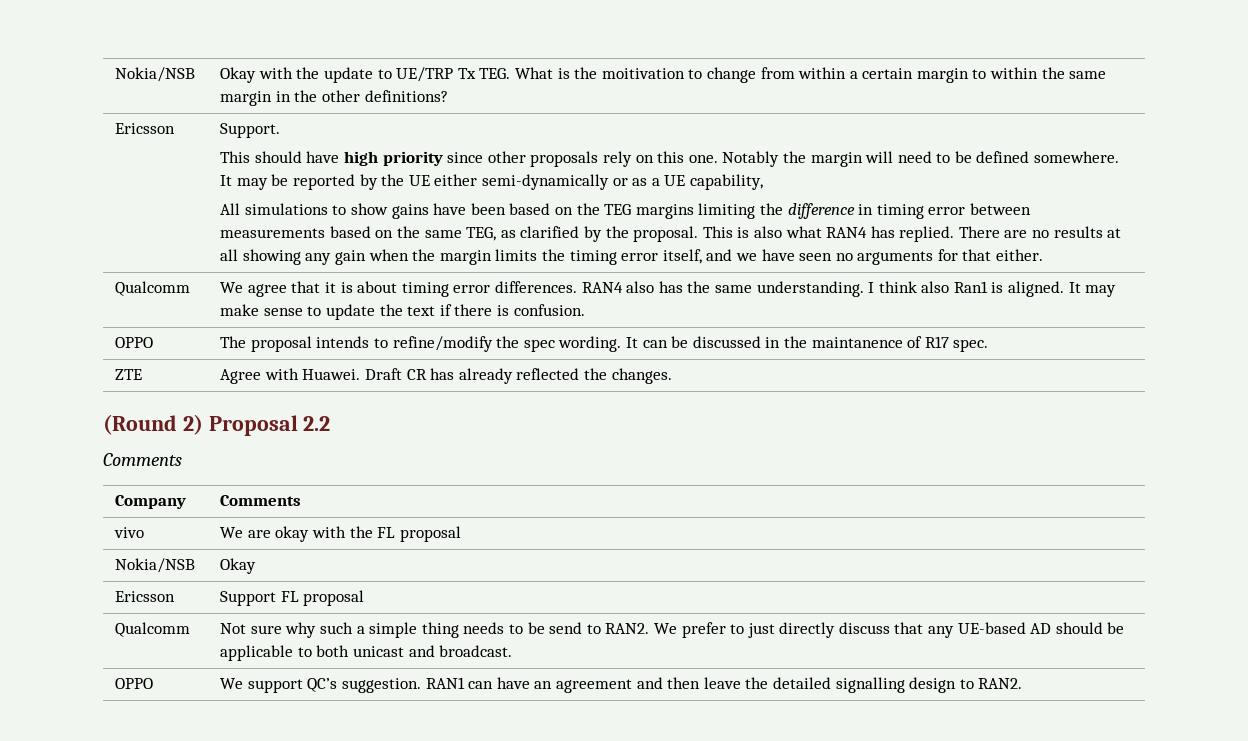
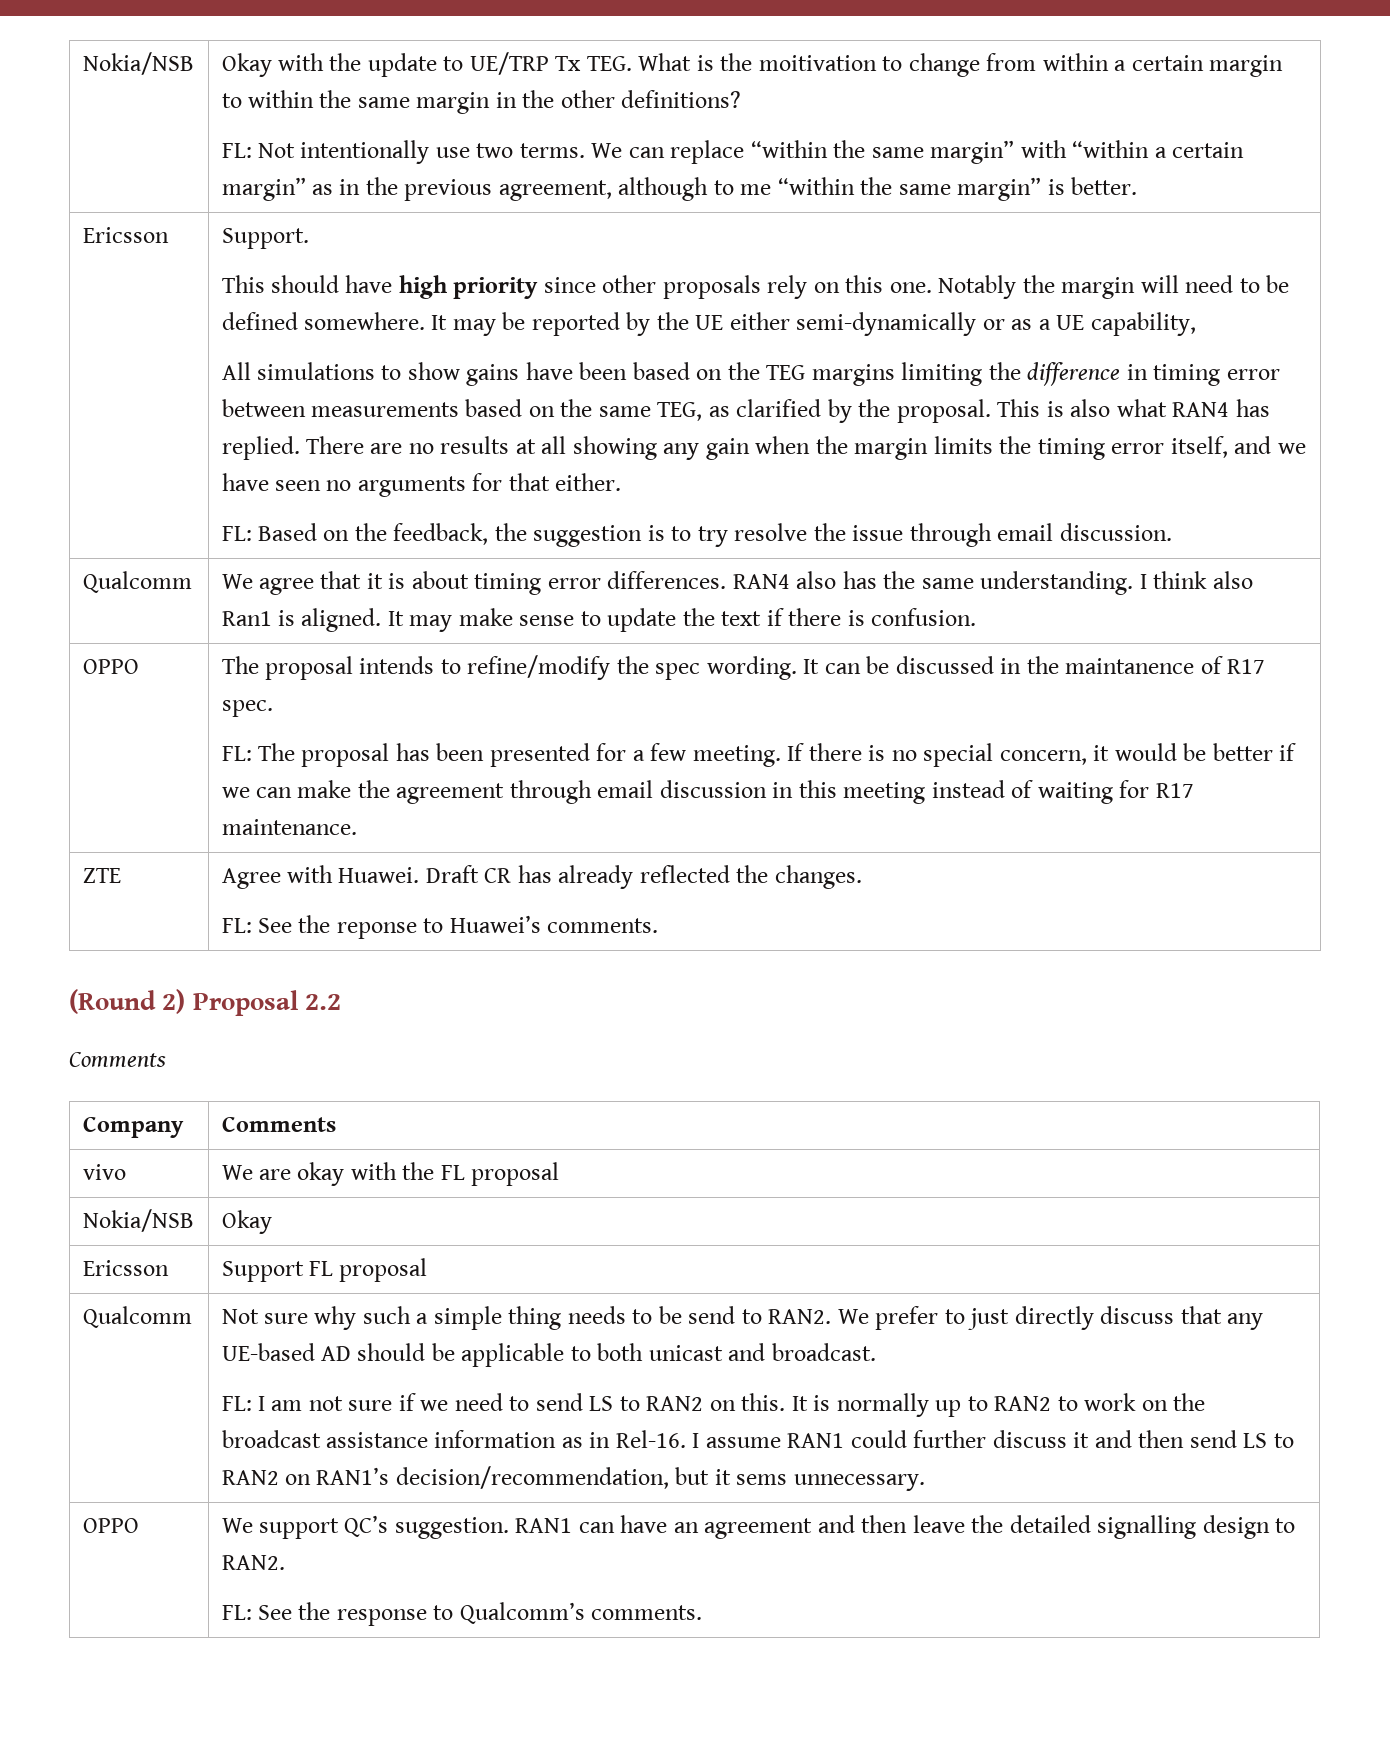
+ FL: Not intentionally use two terms. We can replace “within the same margin” with “within a certain margin” as in the previous agreement, although to me “within the same margin” is better.
+ FL: Based on the feedback, the suggestion is to try resolve the issue through email discussion.
+ FL: The proposal has been presented for a few meeting. If there is no special concern, it would be better if we can make the agreement through email discussion in this meeting instead of waiting for R17 maintenance.
  ZTE | Agree with Huawei. Draft CR has already reflected the changes.
+ FL: See the reponse to Huawei’s comments.
+ FL: I am not sure if we need to send LS to RAN2 on this. It is normally up to RAN2 to work on the broadcast assistance information as in Rel-16. I assume RAN1 could further discuss it and then send LS to RAN2 on RAN1’s decision/recommendation, but it sems unnecessary.
  OPPO | We support QC’s suggestion. RAN1 can have an agreement and then leave the detailed signalling design to RAN2.
+ FL: See the response to Qualcomm’s comments.

